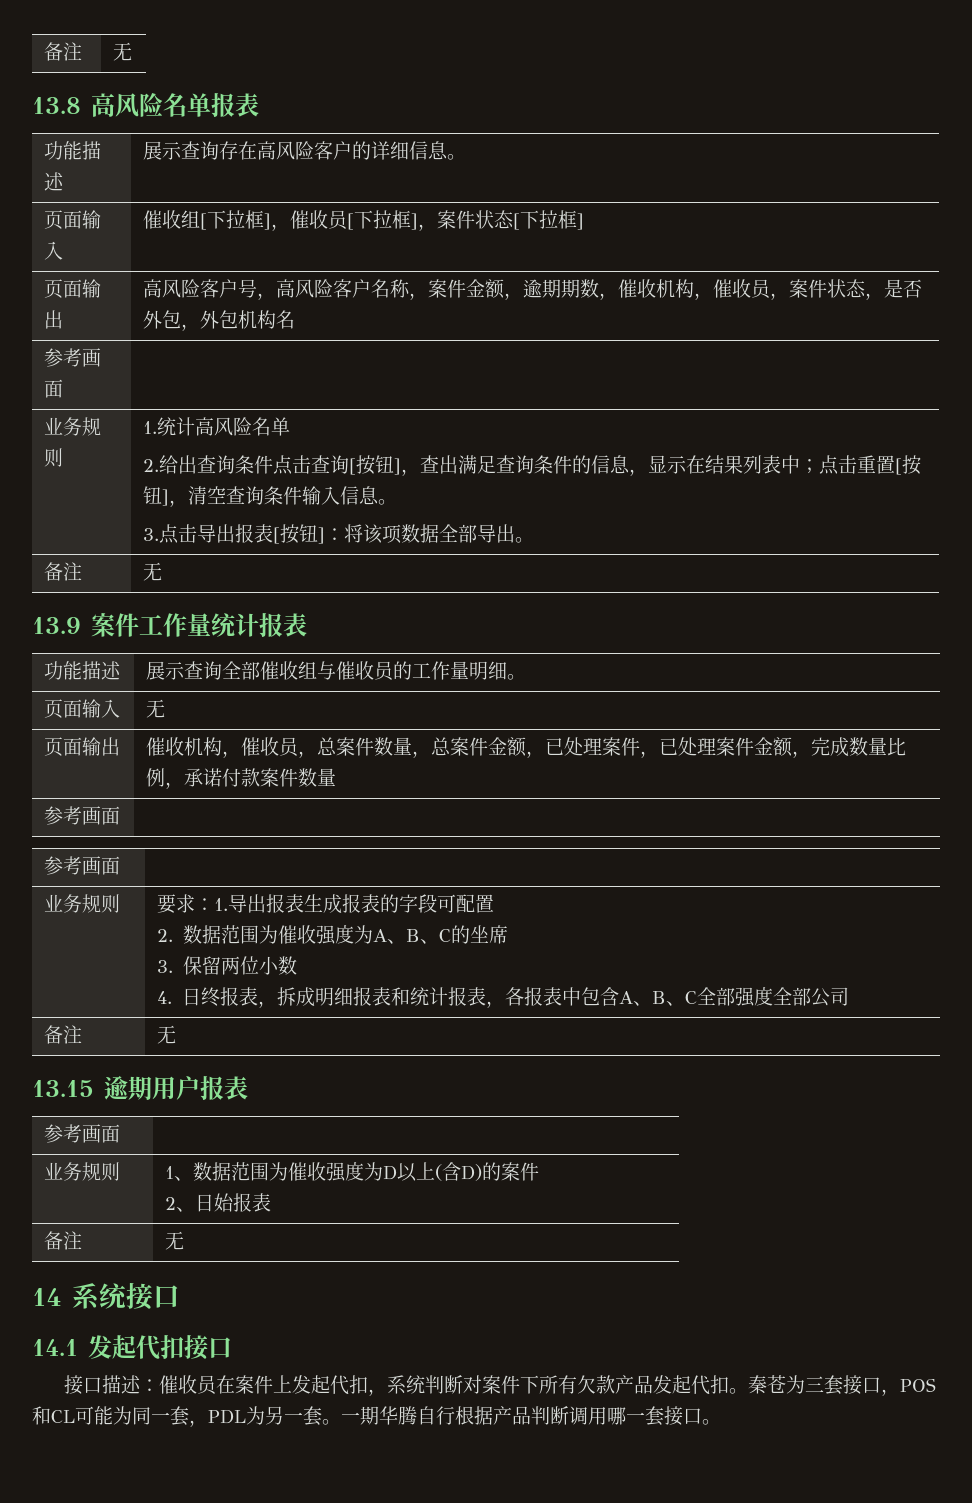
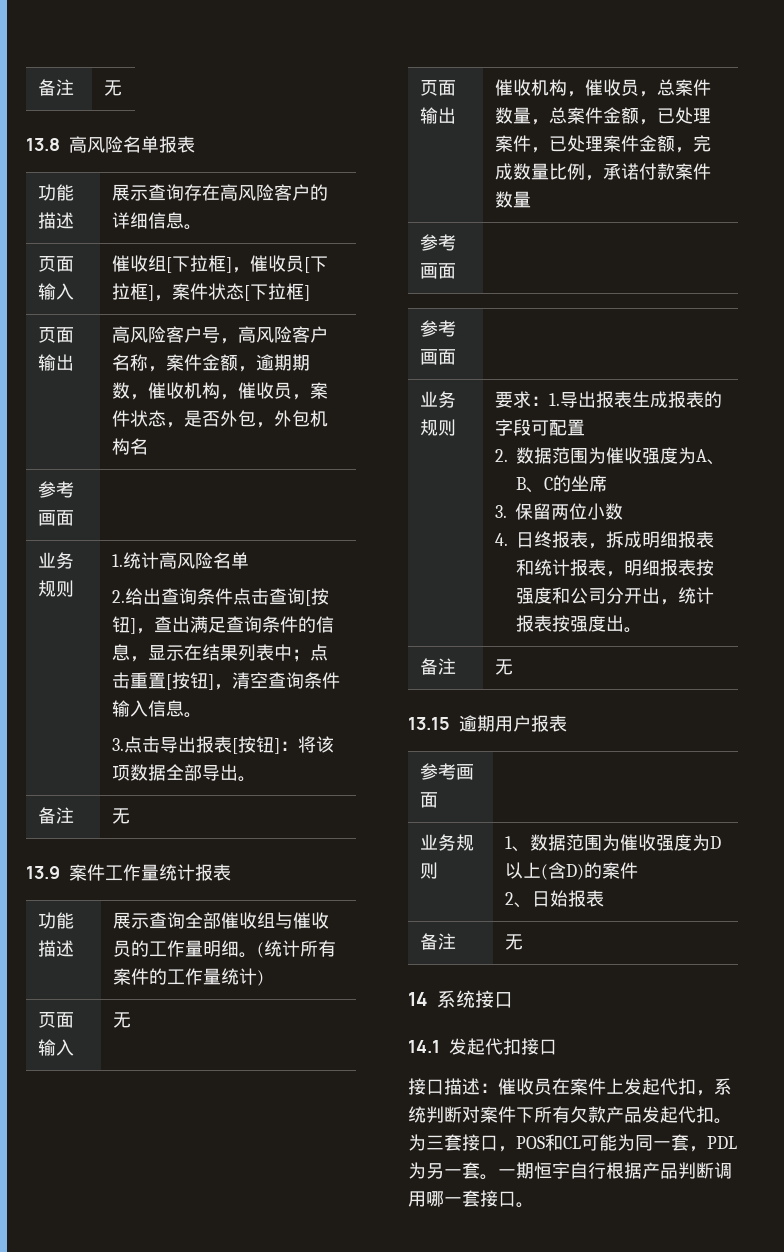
- 功能描述 | 展示查询全部催收组与催收员的工作量明细。
+ 功能描述 | 展示查询全部催收组与催收员的工作量明细。(统计所有案件的工作量统计)
- 4.日终报表，拆成明细报表和统计报表，各报表中包含A、B、C全部强度全部公司
+ 4.日终报表，拆成明细报表和统计报表，明细报表按强度和公司分开出，统计报表按强度出。
- 秦苍为三套接口，POS和CL可能为同一套，PDL为另一套。
+ 为三套接口，POS和CL可能为同一套，PDL为另一套。
- 一期华腾自行根据产品判断调用哪一套接口。
+ 一期恒宇自行根据产品判断调用哪一套接口。

